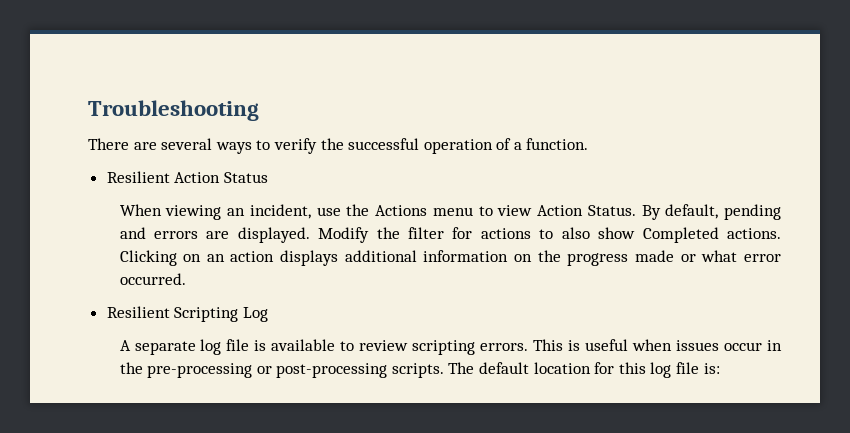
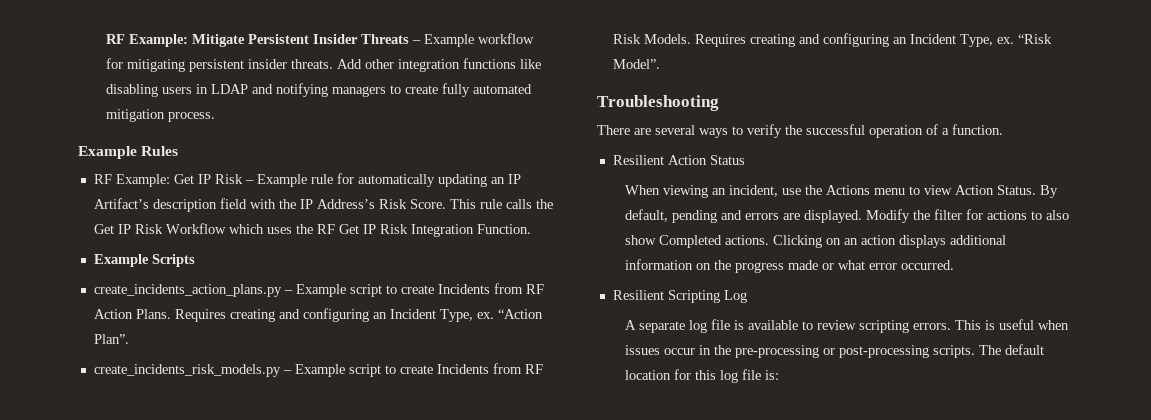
+ RF Example: Mitigate Persistent Insider Threats – Example workflow for mitigating persistent insider threats. Add other integration functions like disabling users in LDAP and notifying managers to create fully automated mitigation process.
+ Example Rules
+ RF Example: Get IP Risk – Example rule for automatically updating an IP Artifact’s description field with the IP Address’s Risk Score. This rule calls the Get IP Risk Workflow which uses the RF Get IP Risk Integration Function.
+ Example Scripts
+ create_incidents_action_plans.py – Example script to create Incidents from RF Action Plans. Requires creating and configuring an Incident Type, ex. “Action Plan”.
+ create_incidents_risk_models.py – Example script to create Incidents from RF Risk Models. Requires creating and configuring an Incident Type, ex. “Risk Model”.

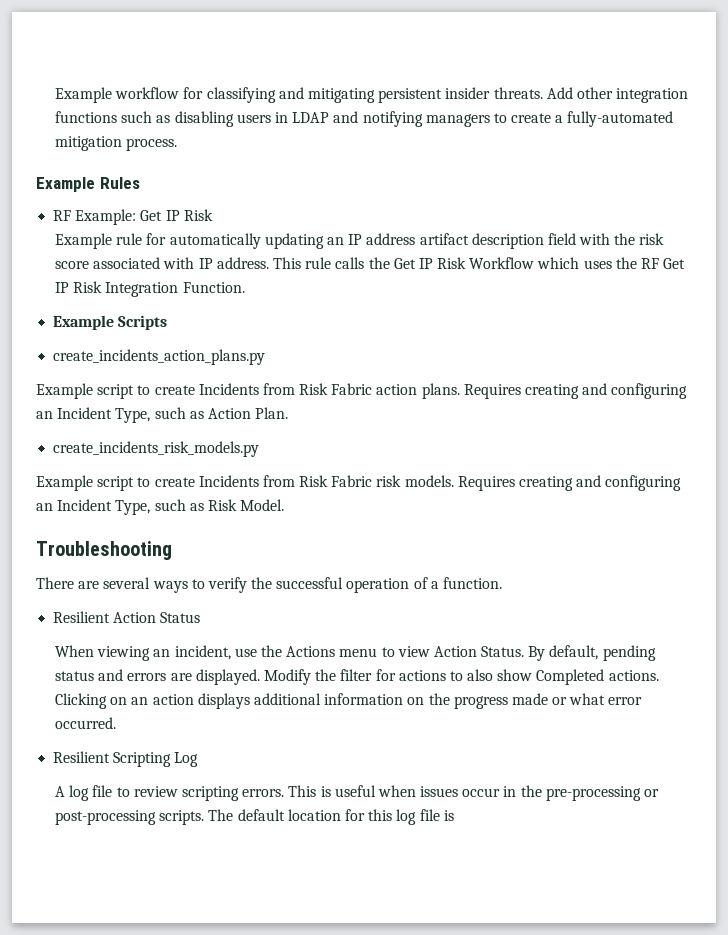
- RF Example: Mitigate Persistent Insider Threats – Example workflow for mitigating persistent insider threats.
+ Example workflow for classifying and mitigating persistent insider threats.
- Add other integration functions like disabling users in LDAP and notifying managers to create fully automated mitigation process.
+ Add other integration functions such as disabling users in LDAP and notifying managers to create a fully-automated mitigation process.
- RF Example: Get IP Risk – Example rule for automatically updating an IP Artifact’s description field with the IP Address’s Risk Score.
+ RF Example: Get IP Risk
+ Example rule for automatically updating an IP address artifact description field with the risk score associated with IP address.
- create_incidents_action_plans.py – Example script to create Incidents from RF Action Plans. Requires creating and configuring an Incident Type, ex. “Action Plan”.
+ create_incidents_action_plans.py
+ Example script to create Incidents from Risk Fabric action plans. Requires creating and configuring an Incident Type, such as Action Plan.
- create_incidents_risk_models.py – Example script to create Incidents from RF Risk Models. Requires creating and configuring an Incident Type, ex. “Risk Model”.
+ create_incidents_risk_models.py
+ Example script to create Incidents from Risk Fabric risk models. Requires creating and configuring an Incident Type, such as Risk Model.
- By default, pending and errors are displayed.
+ By default, pending status and errors are displayed.
- A separate log file is available to review scripting errors.
+ A log file to review scripting errors.
- The default location for this log file is:
+ The default location for this log file is

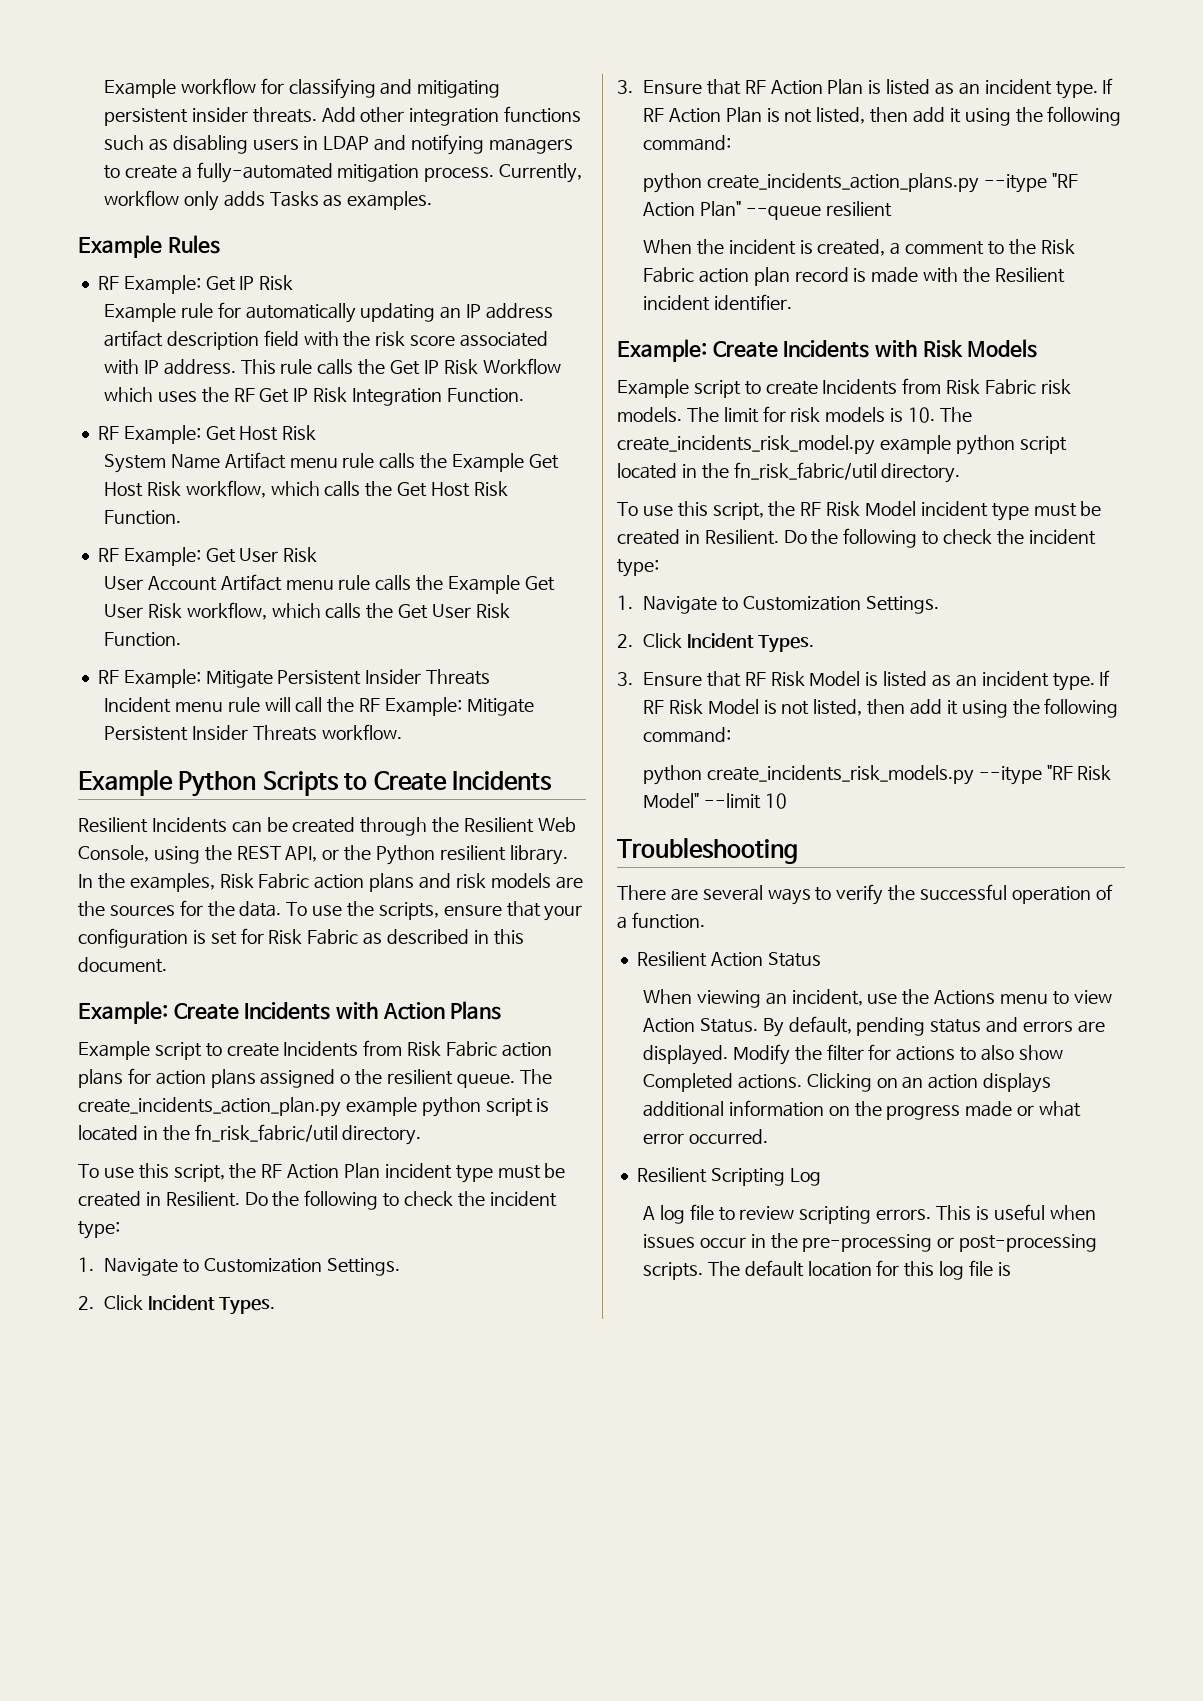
+ Currently, workflow only adds Tasks as examples.
- Example Scripts
- create_incidents_action_plans.py
+ RF Example: Get Host Risk
+ System Name Artifact menu rule calls the Example Get Host Risk workflow, which calls the Get Host Risk Function.
+ RF Example: Get User Risk
+ User Account Artifact menu rule calls the Example Get User Risk workflow, which calls the Get User Risk Function.
+ RF Example: Mitigate Persistent Insider Threats
+ Incident menu rule will call the RF Example: Mitigate Persistent Insider Threats workflow.
+ Example Python Scripts to Create Incidents
+ Resilient Incidents can be created through the Resilient Web Console, using the REST API, or the Python resilient library. In the examples, Risk Fabric action plans and risk models are the sources for the data. To use the scripts, ensure that your configuration is set for Risk Fabric as described in this document.
+ Example: Create Incidents with Action Plans
- Example script to create Incidents from Risk Fabric action plans. Requires creating and configuring an Incident Type, such as Action Plan.
- create_incidents_risk_models.py
+ Example script to create Incidents from Risk Fabric action plans for action plans assigned o the resilient queue. The create_incidents_action_plan.py example python script is located in the fn_risk_fabric/util directory.
+ To use this script, the RF Action Plan incident type must be created in Resilient. Do the following to check the incident type:
+ 1. Navigate to Customization Settings.
+ 2. Click Incident Types.
+ 3. Ensure that RF Action Plan is listed as an incident type. If RF Action Plan is not listed, then add it using the following command:
+ python create_incidents_action_plans.py --itype "RF Action Plan" --queue resilient
+ When the incident is created, a comment to the Risk Fabric action plan record is made with the Resilient incident identifier.
+ Example: Create Incidents with Risk Models
- Requires creating and configuring an Incident Type, such as Risk Model.
+ The limit for risk models is 10. The create_incidents_risk_model.py example python script located in the fn_risk_fabric/util directory.
+ To use this script, the RF Risk Model incident type must be created in Resilient. Do the following to check the incident type:
+ 1. Navigate to Customization Settings.
+ 2. Click Incident Types.
+ 3. Ensure that RF Risk Model is listed as an incident type. If RF Risk Model is not listed, then add it using the following command:
+ python create_incidents_risk_models.py --itype "RF Risk Model" --limit 10

